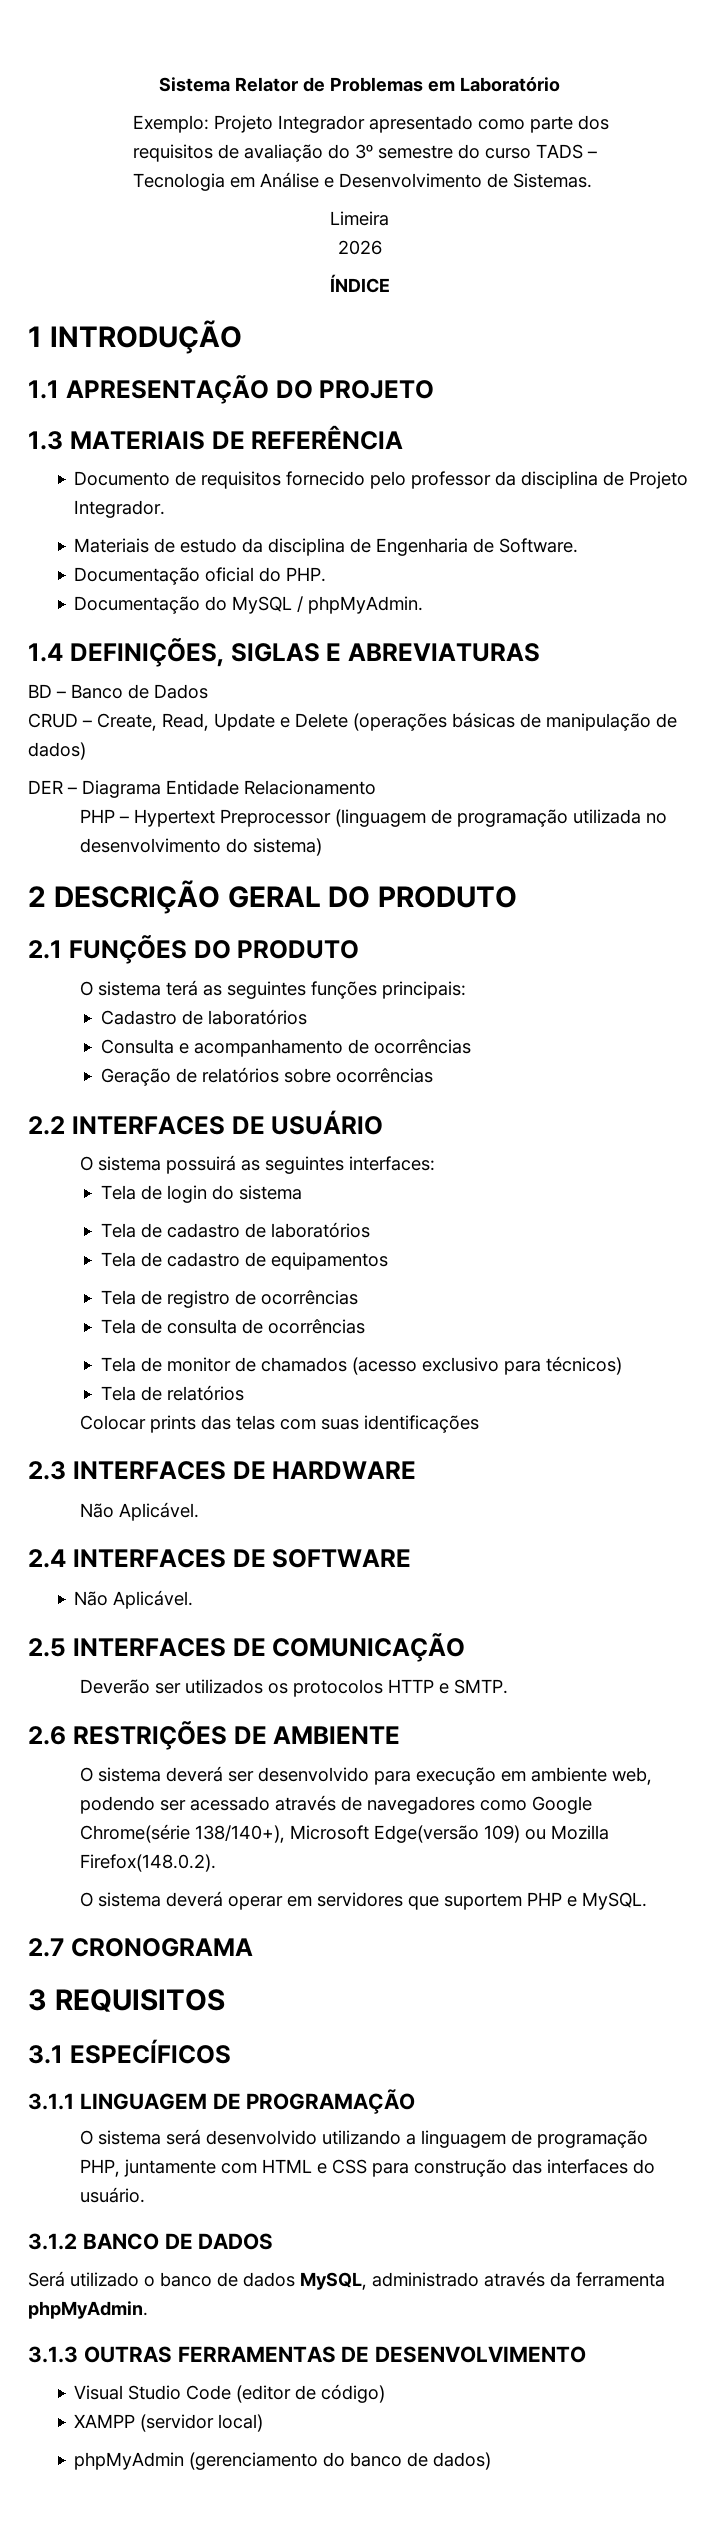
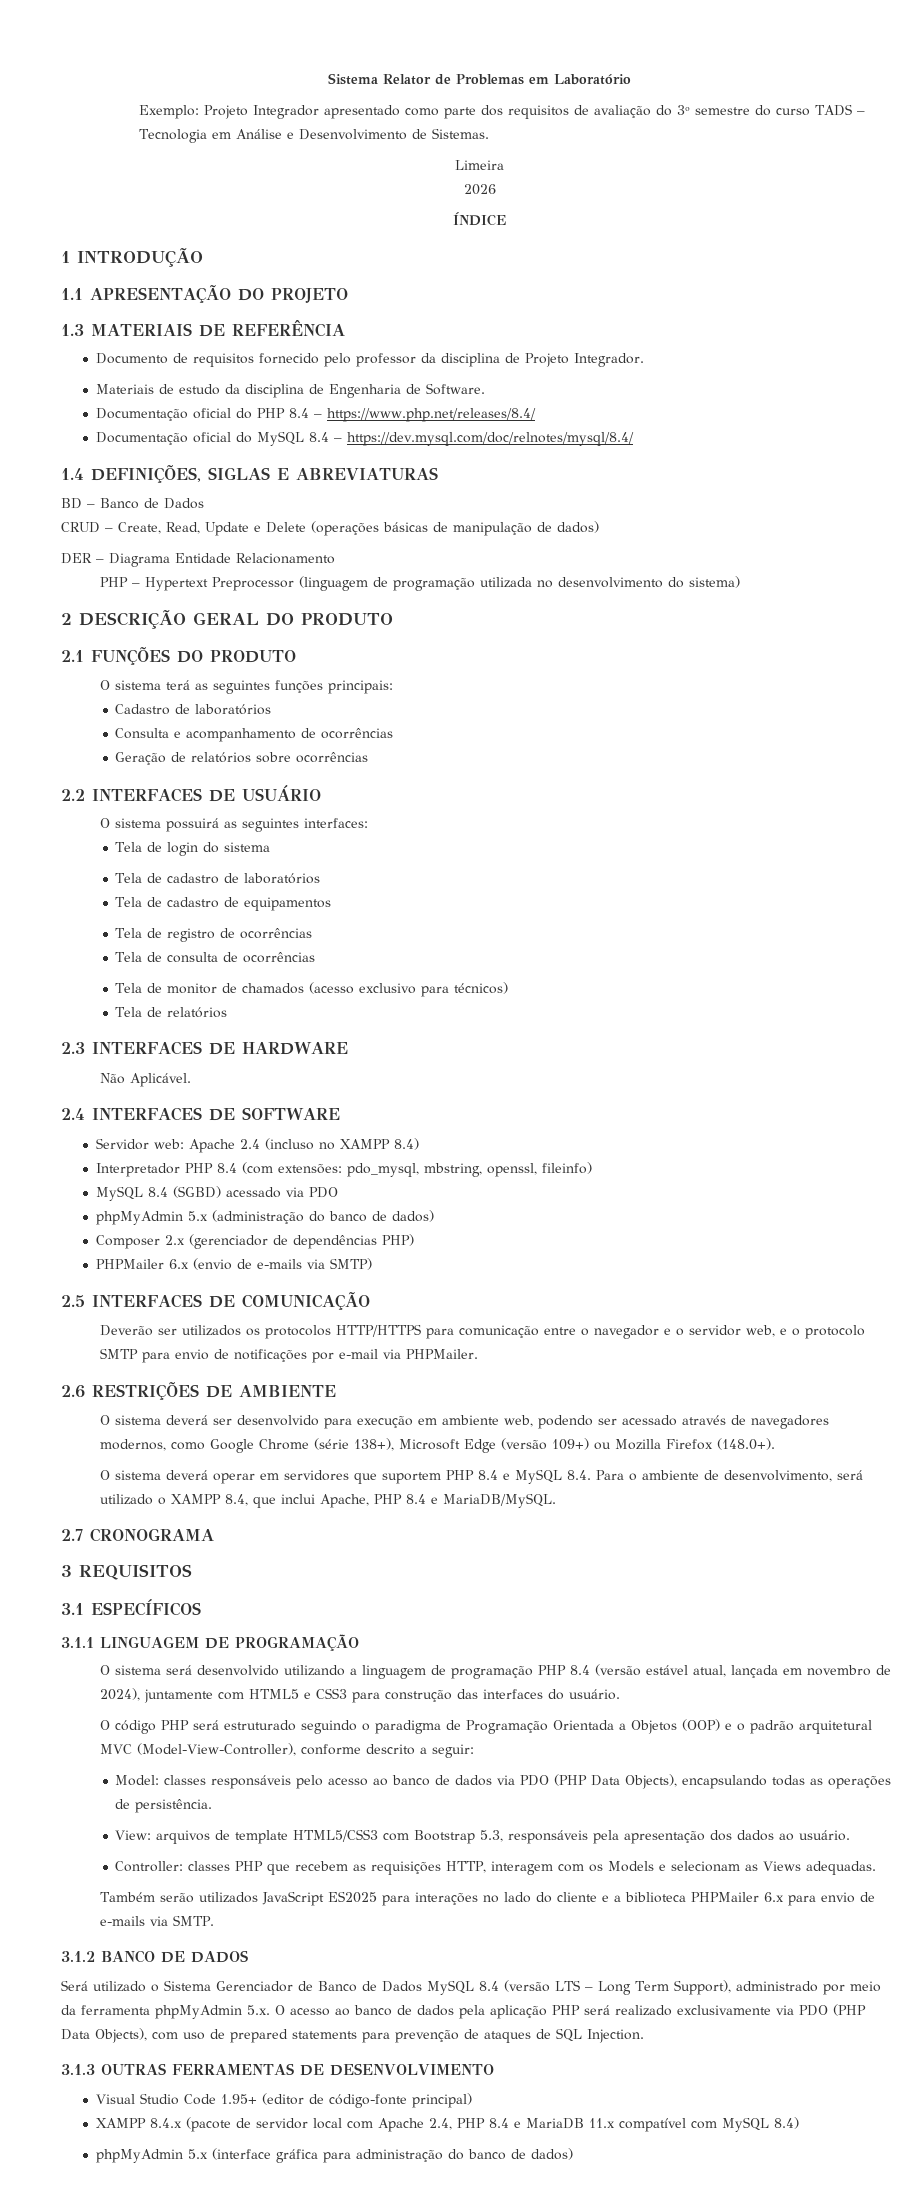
- Documentação oficial do PHP.
- Documentação do MySQL / phpMyAdmin.
+ Documentação oficial do PHP 8.4 – https://www.php.net/releases/8.4/
+ Documentação oficial do MySQL 8.4 – https://dev.mysql.com/doc/relnotes/mysql/8.4/
- Colocar prints das telas com suas identificações
  2.4 INTERFACES DE SOFTWARE
- Não Aplicável.
+ Servidor web: Apache 2.4 (incluso no XAMPP 8.4)
+ Interpretador PHP 8.4 (com extensões: pdo_mysql, mbstring, openssl, fileinfo)
+ MySQL 8.4 (SGBD) acessado via PDO
+ phpMyAdmin 5.x (administração do banco de dados)
+ Composer 2.x (gerenciador de dependências PHP)
+ PHPMailer 6.x (envio de e-mails via SMTP)
- Deverão ser utilizados os protocolos HTTP e SMTP.
+ Deverão ser utilizados os protocolos HTTP/HTTPS para comunicação entre o navegador e o servidor web, e o protocolo SMTP para envio de notificações por e-mail via PHPMailer.
- O sistema deverá ser desenvolvido para execução em ambiente web, podendo ser acessado através de navegadores como Google Chrome(série 138/140+), Microsoft Edge(versão 109) ou Mozilla Firefox(148.0.2).
+ O sistema deverá ser desenvolvido para execução em ambiente web, podendo ser acessado através de navegadores modernos, como Google Chrome (série 138+), Microsoft Edge (versão 109+) ou Mozilla Firefox (148.0+).
- O sistema deverá operar em servidores que suportem PHP e MySQL.
+ O sistema deverá operar em servidores que suportem PHP 8.4 e MySQL 8.4. Para o ambiente de desenvolvimento, será utilizado o XAMPP 8.4, que inclui Apache, PHP 8.4 e MariaDB/MySQL.
- O sistema será desenvolvido utilizando a linguagem de programação PHP, juntamente com HTML e CSS para construção das interfaces do usuário.
+ O sistema será desenvolvido utilizando a linguagem de programação PHP 8.4 (versão estável atual, lançada em novembro de 2024), juntamente com HTML5 e CSS3 para construção das interfaces do usuário.
+ O código PHP será estruturado seguindo o paradigma de Programação Orientada a Objetos (OOP) e o padrão arquitetural MVC (Model-View-Controller), conforme descrito a seguir:
+ Model: classes responsáveis pelo acesso ao banco de dados via PDO (PHP Data Objects), encapsulando todas as operações de persistência.
+ View: arquivos de template HTML5/CSS3 com Bootstrap 5.3, responsáveis pela apresentação dos dados ao usuário.
+ Controller: classes PHP que recebem as requisições HTTP, interagem com os Models e selecionam as Views adequadas.
+ Também serão utilizados JavaScript ES2025 para interações no lado do cliente e a biblioteca PHPMailer 6.x para envio de e-mails via SMTP.
- Será utilizado o banco de dados MySQL, administrado através da ferramenta phpMyAdmin.
+ Será utilizado o Sistema Gerenciador de Banco de Dados MySQL 8.4 (versão LTS – Long Term Support), administrado por meio da ferramenta phpMyAdmin 5.x. O acesso ao banco de dados pela aplicação PHP será realizado exclusivamente via PDO (PHP Data Objects), com uso de prepared statements para prevenção de ataques de SQL Injection.
- Visual Studio Code (editor de código)
- XAMPP (servidor local)
- phpMyAdmin (gerenciamento do banco de dados)
+ Visual Studio Code 1.95+ (editor de código-fonte principal)
+ XAMPP 8.4.x (pacote de servidor local com Apache 2.4, PHP 8.4 e MariaDB 11.x compatível com MySQL 8.4)
+ phpMyAdmin 5.x (interface gráfica para administração do banco de dados)

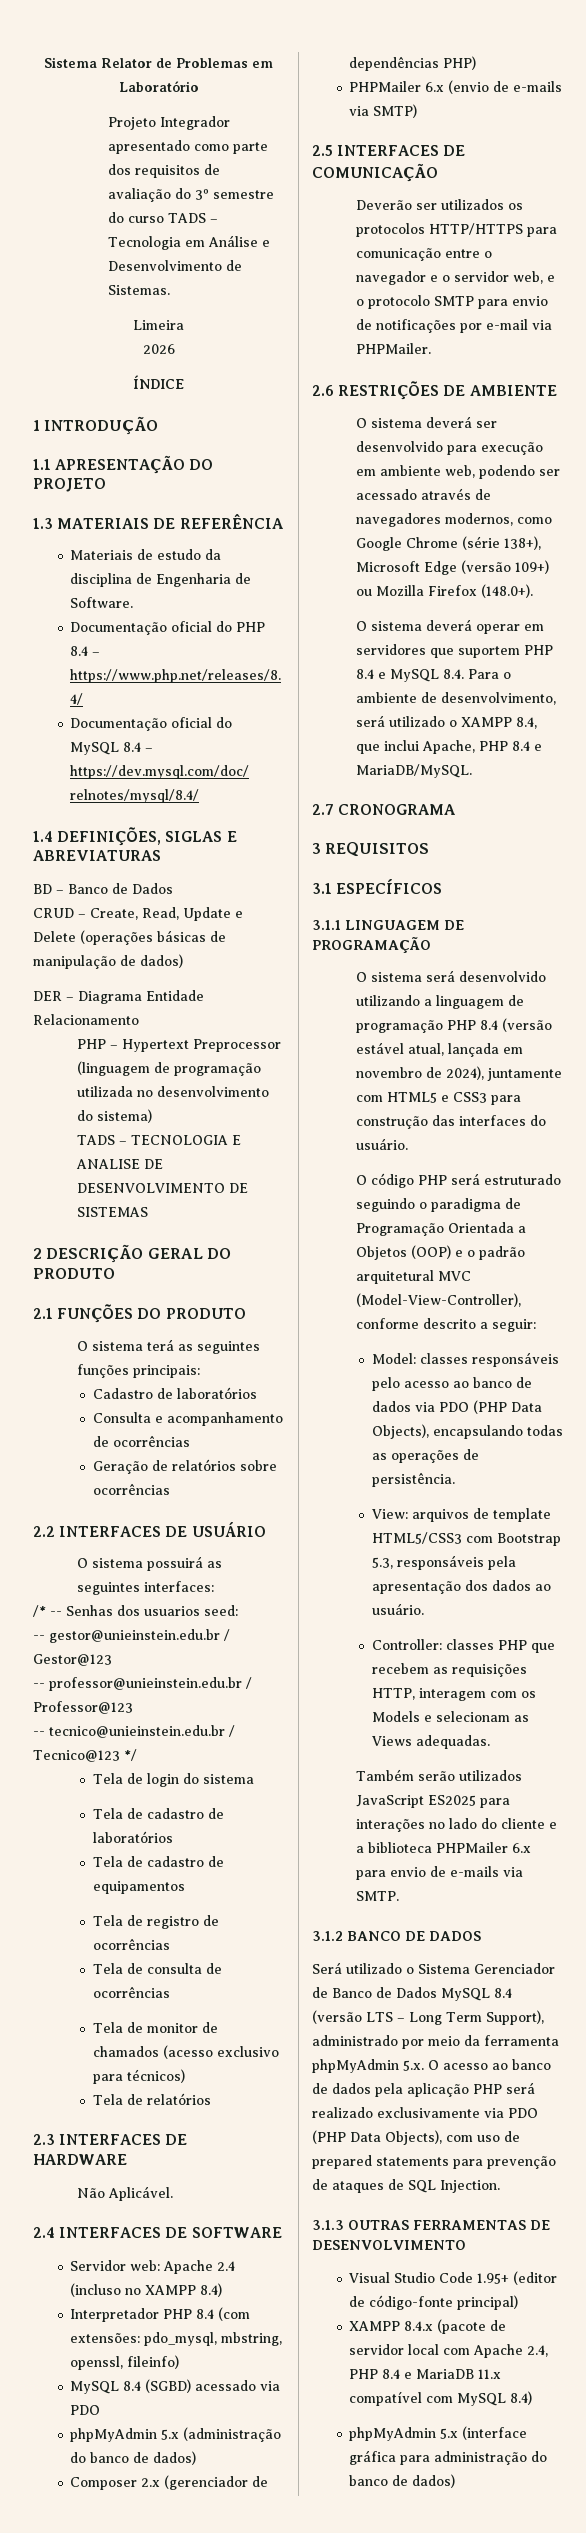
- Exemplo: Projeto Integrador apresentado como parte dos requisitos de avaliação do 3º semestre do curso TADS – Tecnologia em Análise e Desenvolvimento de Sistemas.
+ Projeto Integrador apresentado como parte dos requisitos de avaliação do 3º semestre do curso TADS – Tecnologia em Análise e Desenvolvimento de Sistemas.
- Documento de requisitos fornecido pelo professor da disciplina de Projeto Integrador.
+ TADS – TECNOLOGIA E ANALISE DE DESENVOLVIMENTO DE SISTEMAS
+ /* -- Senhas dos usuarios seed:
+ -- gestor@unieinstein.edu.br / Gestor@123
+ -- professor@unieinstein.edu.br / Professor@123
+ -- tecnico@unieinstein.edu.br / Tecnico@123 */

